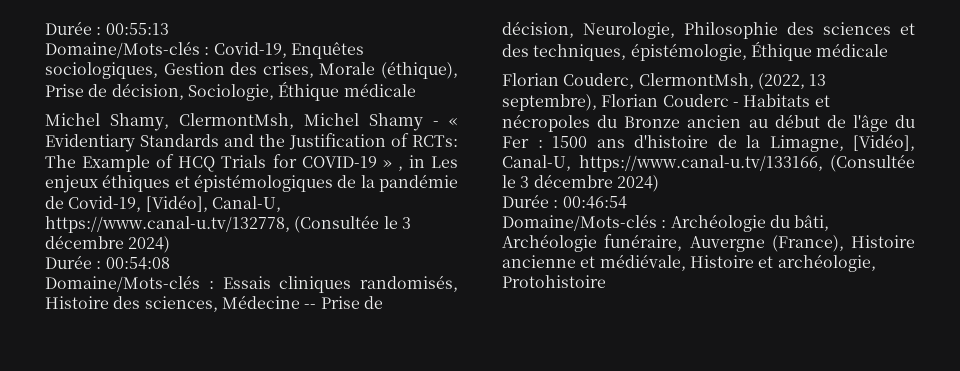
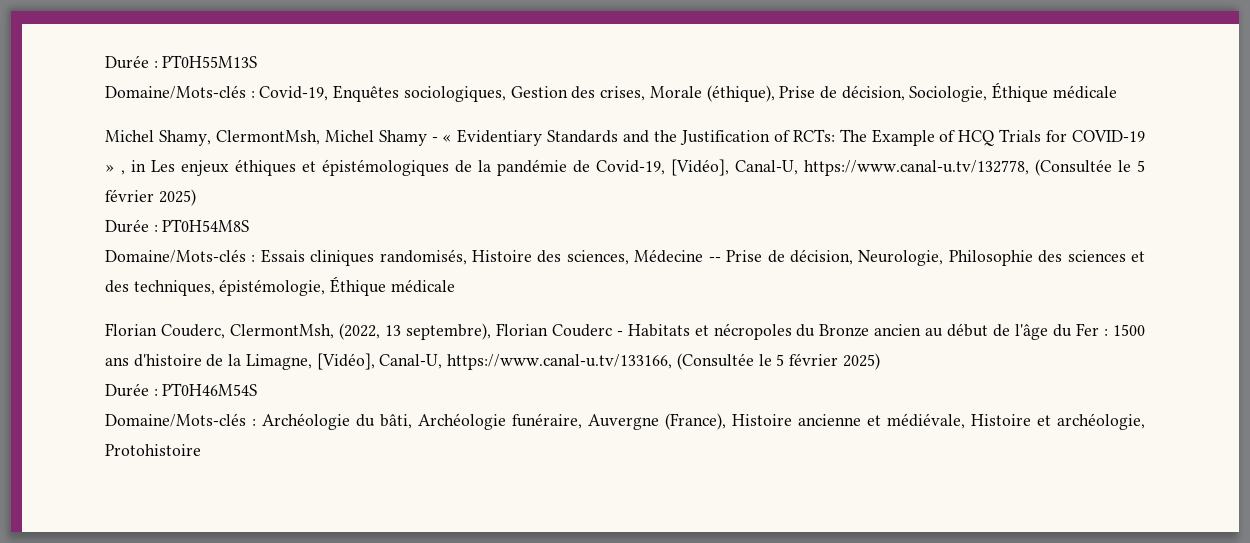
- Durée : 00:55:13
+ Durée : PT0H55M13S
- Michel Shamy, ClermontMsh, Michel Shamy - « Evidentiary Standards and the Justification of RCTs: The Example of HCQ Trials for COVID-19 » , in Les enjeux éthiques et épistémologiques de la pandémie de Covid-19, [Vidéo], Canal-U, https://www.canal-u.tv/132778, (Consultée le 3 décembre 2024)
- Durée : 00:54:08
+ Michel Shamy, ClermontMsh, Michel Shamy - « Evidentiary Standards and the Justification of RCTs: The Example of HCQ Trials for COVID-19 » , in Les enjeux éthiques et épistémologiques de la pandémie de Covid-19, [Vidéo], Canal-U, https://www.canal-u.tv/132778, (Consultée le 5 février 2025)
+ Durée : PT0H54M8S
- Florian Couderc, ClermontMsh, (2022, 13 septembre), Florian Couderc - Habitats et nécropoles du Bronze ancien au début de l'âge du Fer : 1500 ans d'histoire de la Limagne, [Vidéo], Canal-U, https://www.canal-u.tv/133166, (Consultée le 3 décembre 2024)
- Durée : 00:46:54
+ Florian Couderc, ClermontMsh, (2022, 13 septembre), Florian Couderc - Habitats et nécropoles du Bronze ancien au début de l'âge du Fer : 1500 ans d'histoire de la Limagne, [Vidéo], Canal-U, https://www.canal-u.tv/133166, (Consultée le 5 février 2025)
+ Durée : PT0H46M54S

